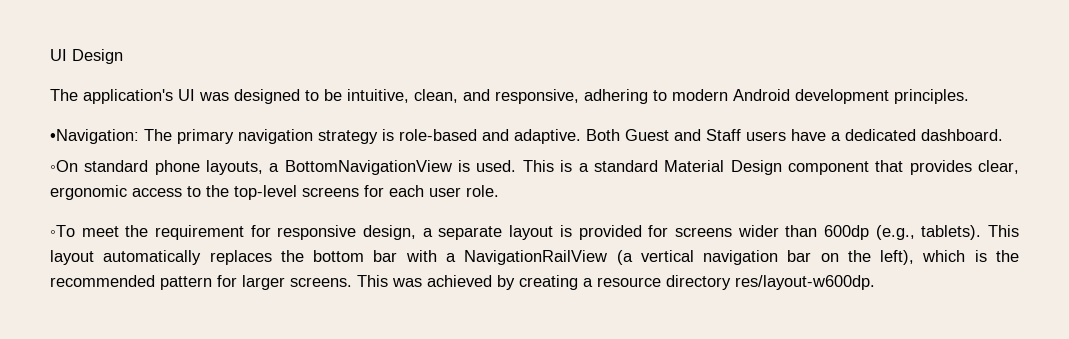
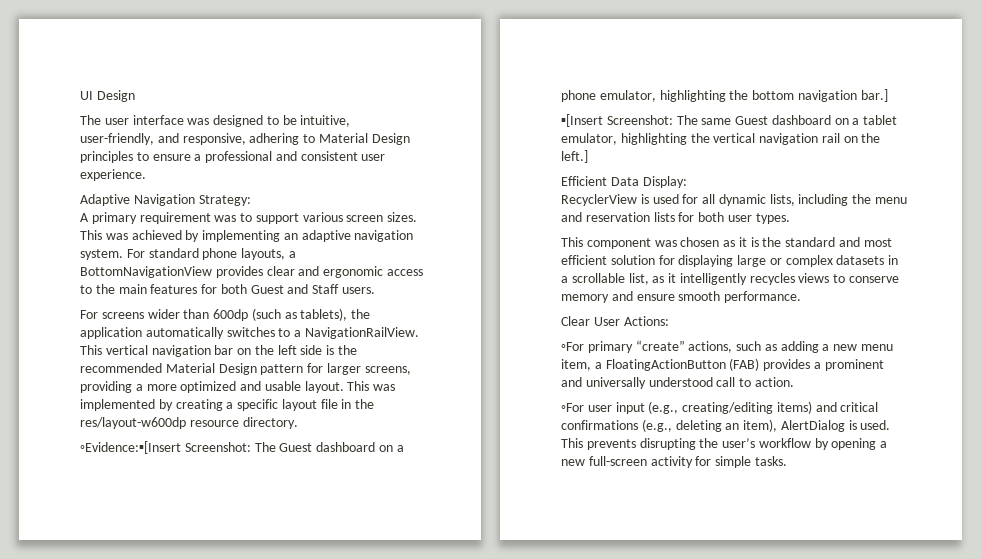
- The application's UI was designed to be intuitive, clean, and responsive, adhering to modern Android development principles.
- •Navigation: The primary navigation strategy is role-based and adaptive. Both Guest and Staff users have a dedicated dashboard.
- ◦On standard phone layouts, a BottomNavigationView is used. This is a standard Material Design component that provides clear, ergonomic access to the top-level screens for each user role.
- ◦To meet the requirement for responsive design, a separate layout is provided for screens wider than 600dp (e.g., tablets). This layout automatically replaces the bottom bar with a NavigationRailView (a vertical navigation bar on the left), which is the recommended pattern for larger screens. This was achieved by creating a resource directory res/layout-w600dp.
+ The user interface was designed to be intuitive, user-friendly, and responsive, adhering to Material Design principles to ensure a professional and consistent user experience.
+ Adaptive Navigation Strategy:
+ A primary requirement was to support various screen sizes. This was achieved by implementing an adaptive navigation system. For standard phone layouts, a BottomNavigationView provides clear and ergonomic access to the main features for both Guest and Staff users.
+ For screens wider than 600dp (such as tablets), the application automatically switches to a NavigationRailView. This vertical navigation bar on the left side is the recommended Material Design pattern for larger screens, providing a more optimized and usable layout. This was implemented by creating a specific layout file in the res/layout-w600dp resource directory.
+ ◦Evidence:▪[Insert Screenshot: The Guest dashboard on a phone emulator, highlighting the bottom navigation bar.]
+ ▪[Insert Screenshot: The same Guest dashboard on a tablet emulator, highlighting the vertical navigation rail on the left.]
+ Efficient Data Display:
+ RecyclerView is used for all dynamic lists, including the menu and reservation lists for both user types.
+ This component was chosen as it is the standard and most efficient solution for displaying large or complex datasets in a scrollable list, as it intelligently recycles views to conserve memory and ensure smooth performance.
+ Clear User Actions:
+ ◦For primary “create” actions, such as adding a new menu item, a FloatingActionButton (FAB) provides a prominent and universally understood call to action.
+ ◦For user input (e.g., creating/editing items) and critical confirmations (e.g., deleting an item), AlertDialog is used. This prevents disrupting the user’s workflow by opening a new full-screen activity for simple tasks.

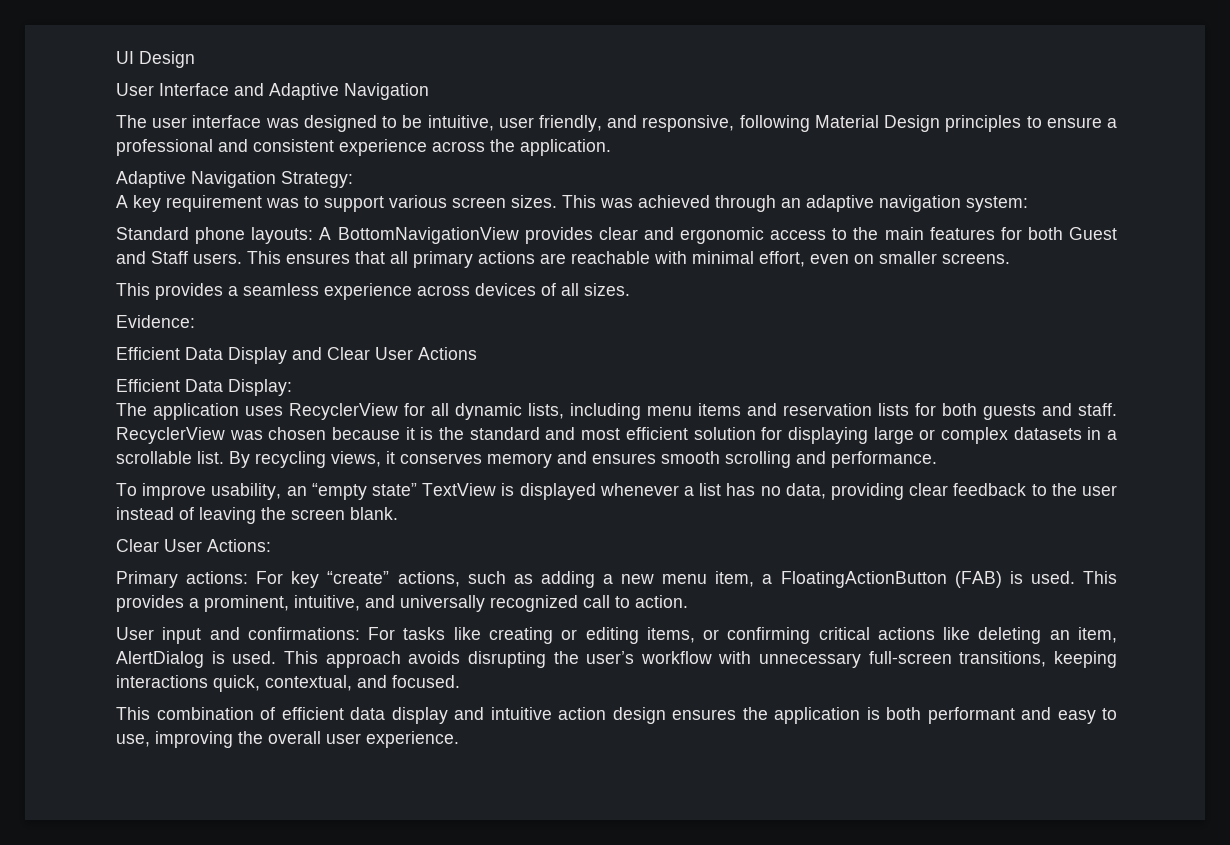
+ User Interface and Adaptive Navigation
- The user interface was designed to be intuitive, user-friendly, and responsive, adhering to Material Design principles to ensure a professional and consistent user experience.
+ The user interface was designed to be intuitive, user friendly, and responsive, following Material Design principles to ensure a professional and consistent experience across the application.
- A primary requirement was to support various screen sizes.
+ A key requirement was to support various screen sizes.
- This was achieved by implementing an adaptive navigation system. For standard phone layouts, a BottomNavigationView provides clear and ergonomic access to the main features for both Guest and Staff users.
- For screens wider than 600dp (such as tablets), the application automatically switches to a NavigationRailView. This vertical navigation bar on the left side is the recommended Material Design pattern for larger screens, providing a more optimized and usable layout. This was implemented by creating a specific layout file in the res/layout-w600dp resource directory.
- ◦Evidence:▪[Insert Screenshot: The Guest dashboard on a phone emulator, highlighting the bottom navigation bar.]
- ▪[Insert Screenshot: The same Guest dashboard on a tablet emulator, highlighting the vertical navigation rail on the left.]
+ This was achieved through an adaptive navigation system:
+ Standard phone layouts: A BottomNavigationView provides clear and ergonomic access to the main features for both Guest and Staff users. This ensures that all primary actions are reachable with minimal effort, even on smaller screens.
+ This provides a seamless experience across devices of all sizes.
+ Evidence:
+ Efficient Data Display and Clear User Actions
- RecyclerView is used for all dynamic lists, including the menu and reservation lists for both user types.
- This component was chosen as it is the standard and most efficient solution for displaying large or complex datasets in a scrollable list, as it intelligently recycles views to conserve memory and ensure smooth performance.
+ The application uses RecyclerView for all dynamic lists, including menu items and reservation lists for both guests and staff. RecyclerView was chosen because it is the standard and most efficient solution for displaying large or complex datasets in a scrollable list. By recycling views, it conserves memory and ensures smooth scrolling and performance.
+ To improve usability, an “empty state” TextView is displayed whenever a list has no data, providing clear feedback to the user instead of leaving the screen blank.
- ◦For primary “create” actions, such as adding a new menu item, a FloatingActionButton (FAB) provides a prominent and universally understood call to action.
+ Primary actions: For key “create” actions, such as adding a new menu item, a FloatingActionButton (FAB) is used. This provides a prominent, intuitive, and universally recognized call to action.
- ◦For user input (e.g., creating/editing items) and critical confirmations (e.g., deleting an item), AlertDialog is used.
+ User input and confirmations: For tasks like creating or editing items, or confirming critical actions like deleting an item, AlertDialog is used.
- This prevents disrupting the user’s workflow by opening a new full-screen activity for simple tasks.
+ This approach avoids disrupting the user’s workflow with unnecessary full-screen transitions, keeping interactions quick, contextual, and focused.
+ This combination of efficient data display and intuitive action design ensures the application is both performant and easy to use, improving the overall user experience.

